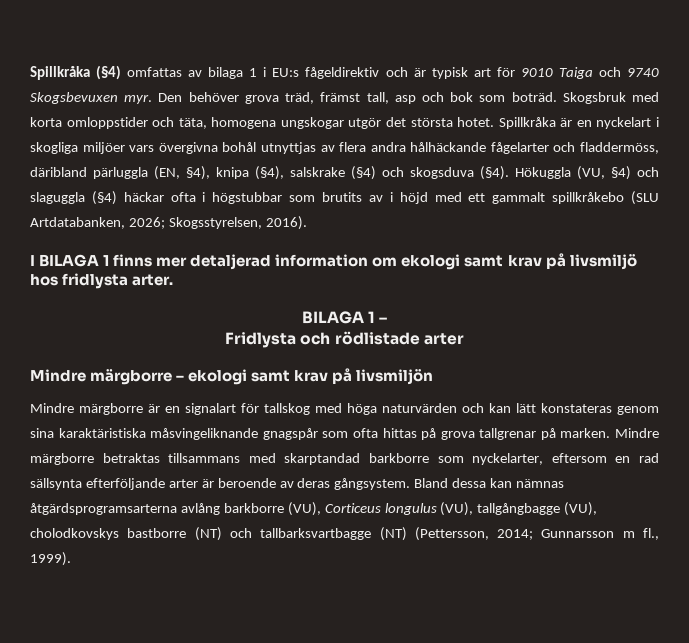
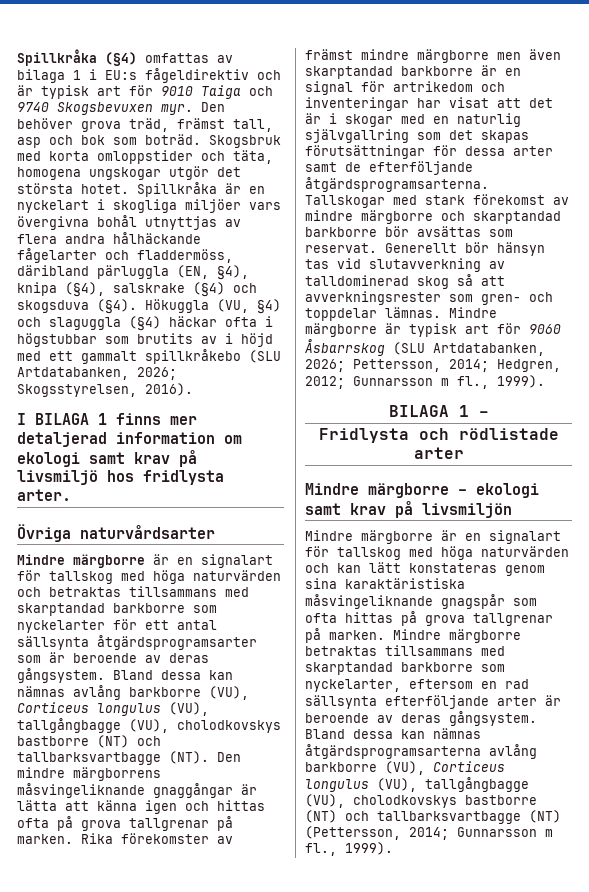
+ Övriga naturvårdsarter
+ Mindre märgborre är en signalart för tallskog med höga naturvärden och betraktas tillsammans med skarptandad barkborre som nyckelarter för ett antal sällsynta åtgärdsprogramsarter som är beroende av deras gångsystem. Bland dessa kan nämnas avlång barkborre (VU), Corticeus longulus (VU), tallgångbagge (VU), cholodkovskys bastborre (NT) och tallbarksvartbagge (NT). Den mindre märgborrens måsvingeliknande gnaggångar är lätta att känna igen och hittas ofta på grova tallgrenar på marken. Rika förekomster av främst mindre märgborre men även skarptandad barkborre är en signal för artrikedom och inventeringar har visat att det är i skogar med en naturlig självgallring som det skapas förutsättningar för dessa arter samt de efterföljande åtgärdsprogramsarterna. Tallskogar med stark förekomst av mindre märgborre och skarptandad barkborre bör avsättas som reservat. Generellt bör hänsyn tas vid slutavverkning av talldominerad skog så att avverkningsrester som gren- och toppdelar lämnas. Mindre märgborre är typisk art för 9060 Åsbarrskog (SLU Artdatabanken, 2026; Pettersson, 2014; Hedgren, 2012; Gunnarsson m fl., 1999).

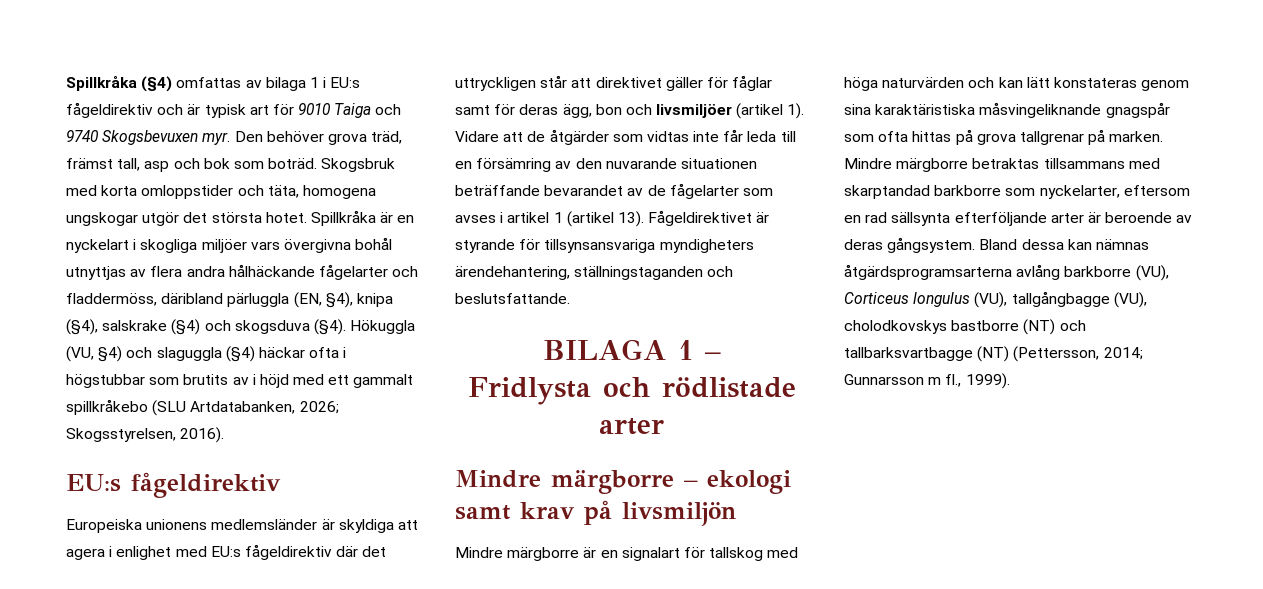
  Hökuggla (VU, §4) och slaguggla (§4) häckar ofta i högstubbar som brutits av i höjd med ett gammalt spillkråkebo (SLU Artdatabanken, 2026; Skogsstyrelsen, 2016).
- I BILAGA 1 finns mer detaljerad information om ekologi samt krav på livsmiljö hos fridlysta arter.
- Övriga naturvårdsarter
- Mindre märgborre är en signalart för tallskog med höga naturvärden och betraktas tillsammans med skarptandad barkborre som nyckelarter för ett antal sällsynta åtgärdsprogramsarter som är beroende av deras gångsystem. Bland dessa kan nämnas avlång barkborre (VU), Corticeus longulus (VU), tallgångbagge (VU), cholodkovskys bastborre (NT) och tallbarksvartbagge (NT). Den mindre märgborrens måsvingeliknande gnaggångar är lätta att känna igen och hittas ofta på grova tallgrenar på marken. Rika förekomster av främst mindre märgborre men även skarptandad barkborre är en signal för artrikedom och inventeringar har visat att det är i skogar med en naturlig självgallring som det skapas förutsättningar för dessa arter samt de efterföljande åtgärdsprogramsarterna. Tallskogar med stark förekomst av mindre märgborre och skarptandad barkborre bör avsättas som reservat. Generellt bör hänsyn tas vid slutavverkning av talldominerad skog så att avverkningsrester som gren- och toppdelar lämnas. Mindre märgborre är typisk art för 9060 Åsbarrskog (SLU Artdatabanken, 2026; Pettersson, 2014; Hedgren, 2012; Gunnarsson m fl., 1999).
+ EU:s fågeldirektiv
+ Europeiska unionens medlemsländer är skyldiga att agera i enlighet med EU:s fågeldirektiv där det uttryckligen står att direktivet gäller för fåglar samt för deras ägg, bon och livsmiljöer (artikel 1). Vidare att de åtgärder som vidtas inte får leda till en försämring av den nuvarande situationen beträffande bevarandet av de fågelarter som avses i artikel 1 (artikel 13). Fågeldirektivet är styrande för tillsynsansvariga myndigheters ärendehantering, ställningstaganden och beslutsfattande.

